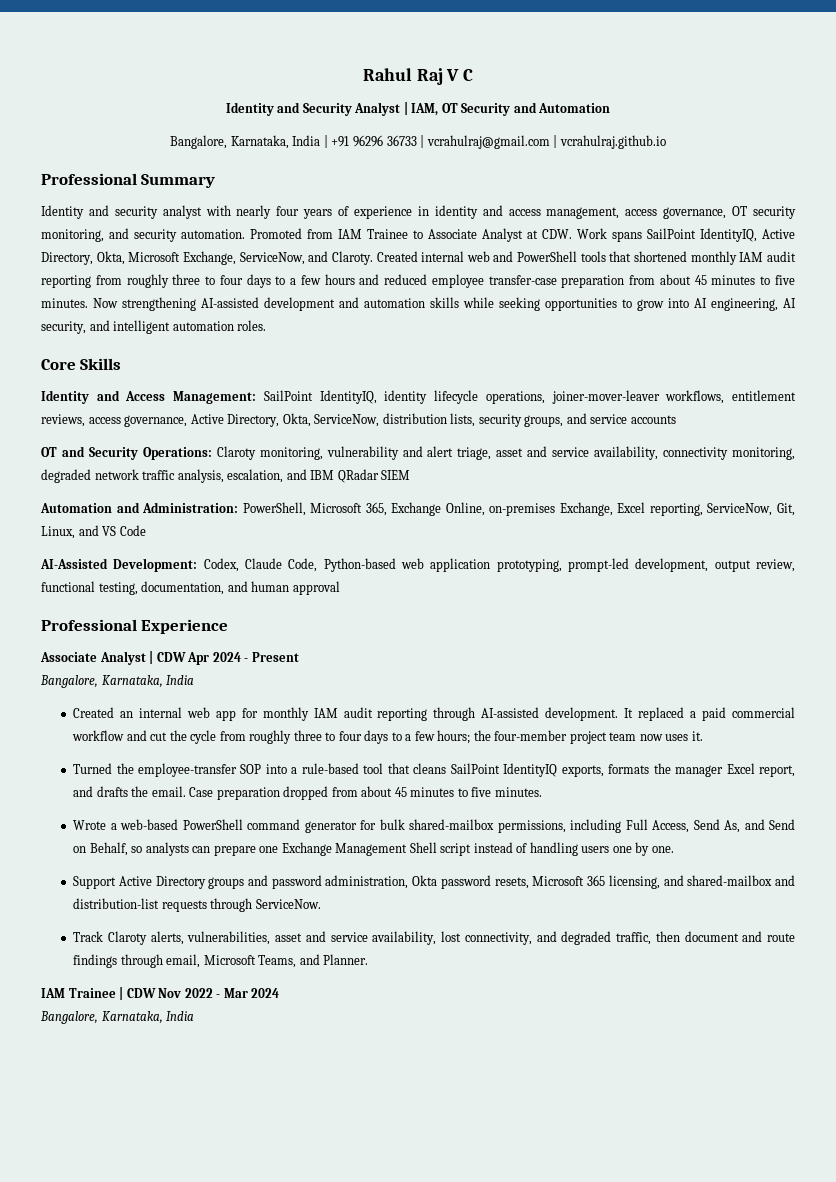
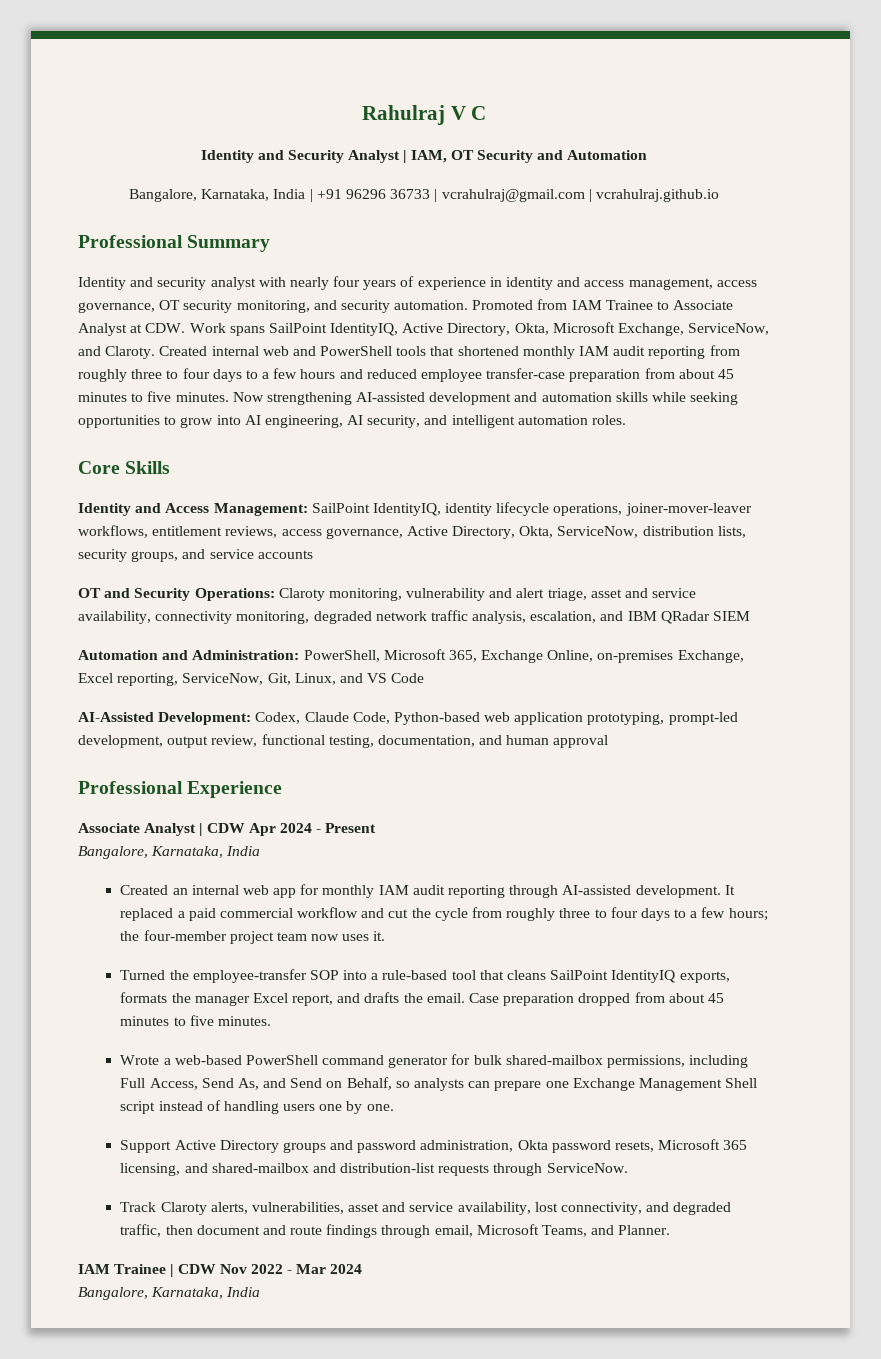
- Rahul Raj V C
+ Rahulraj V C

